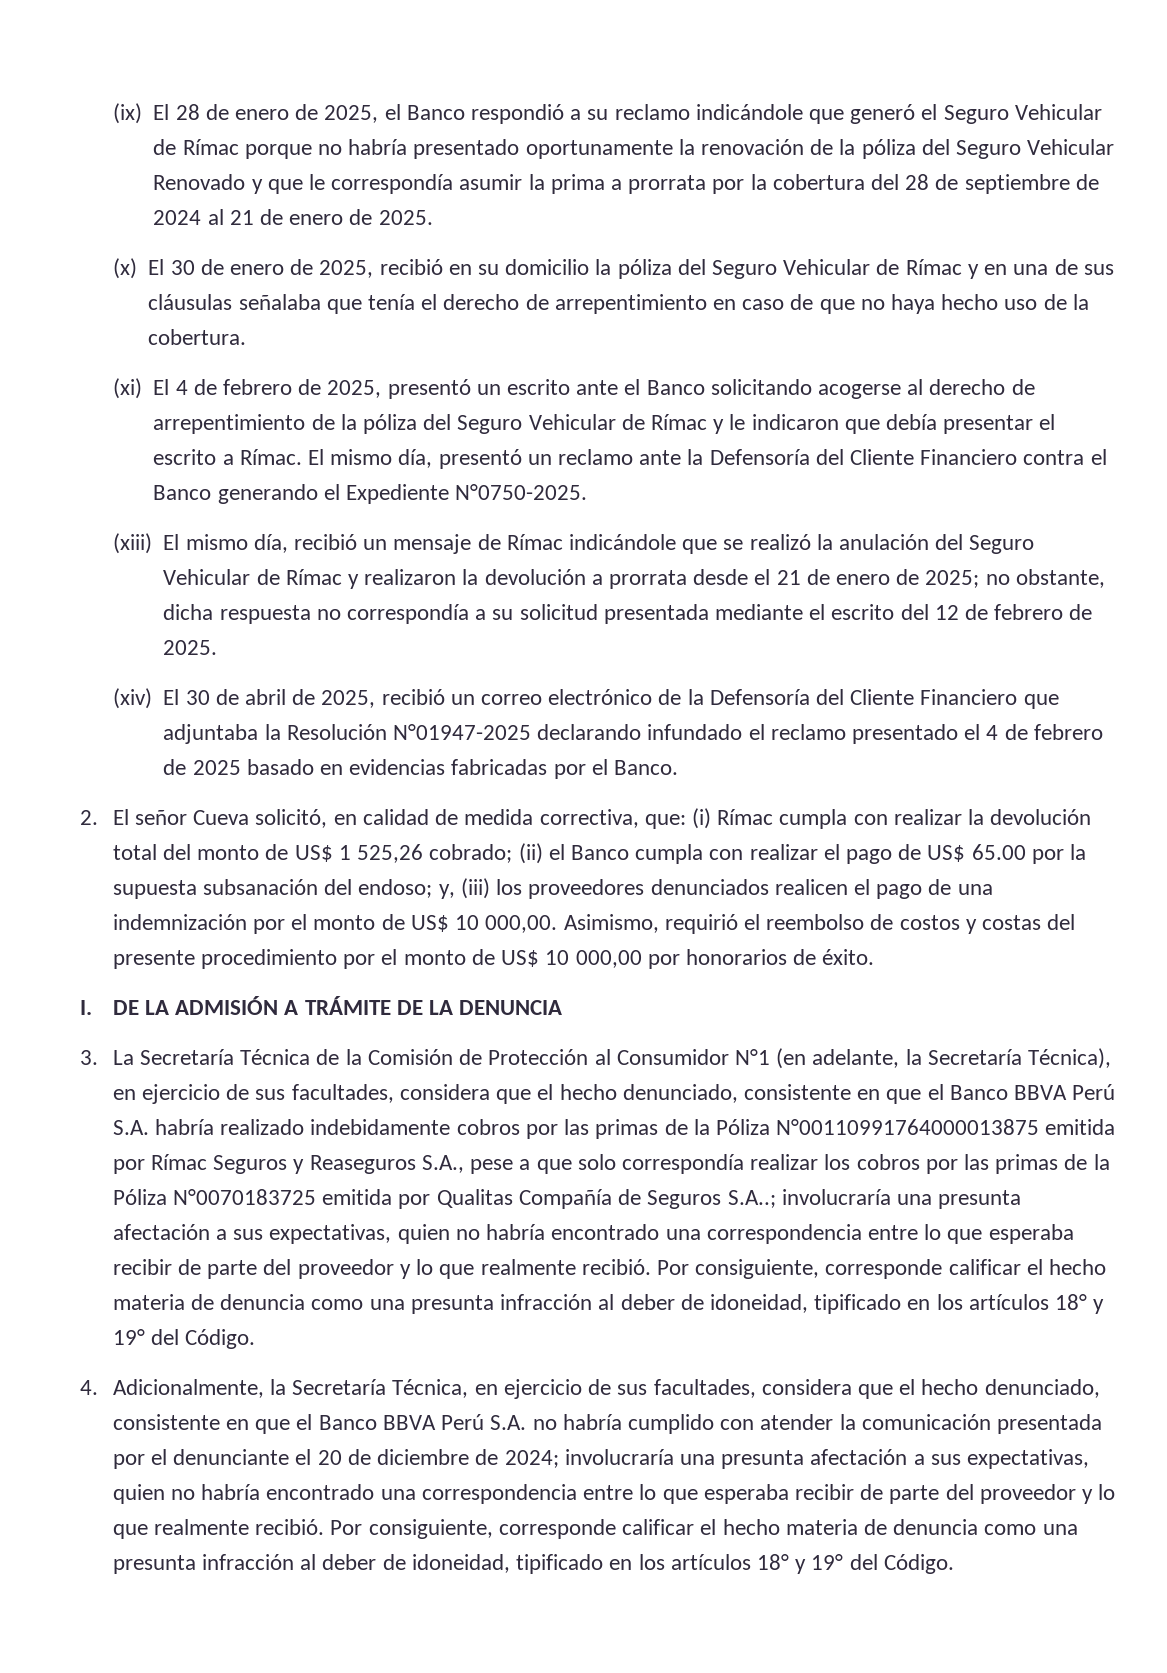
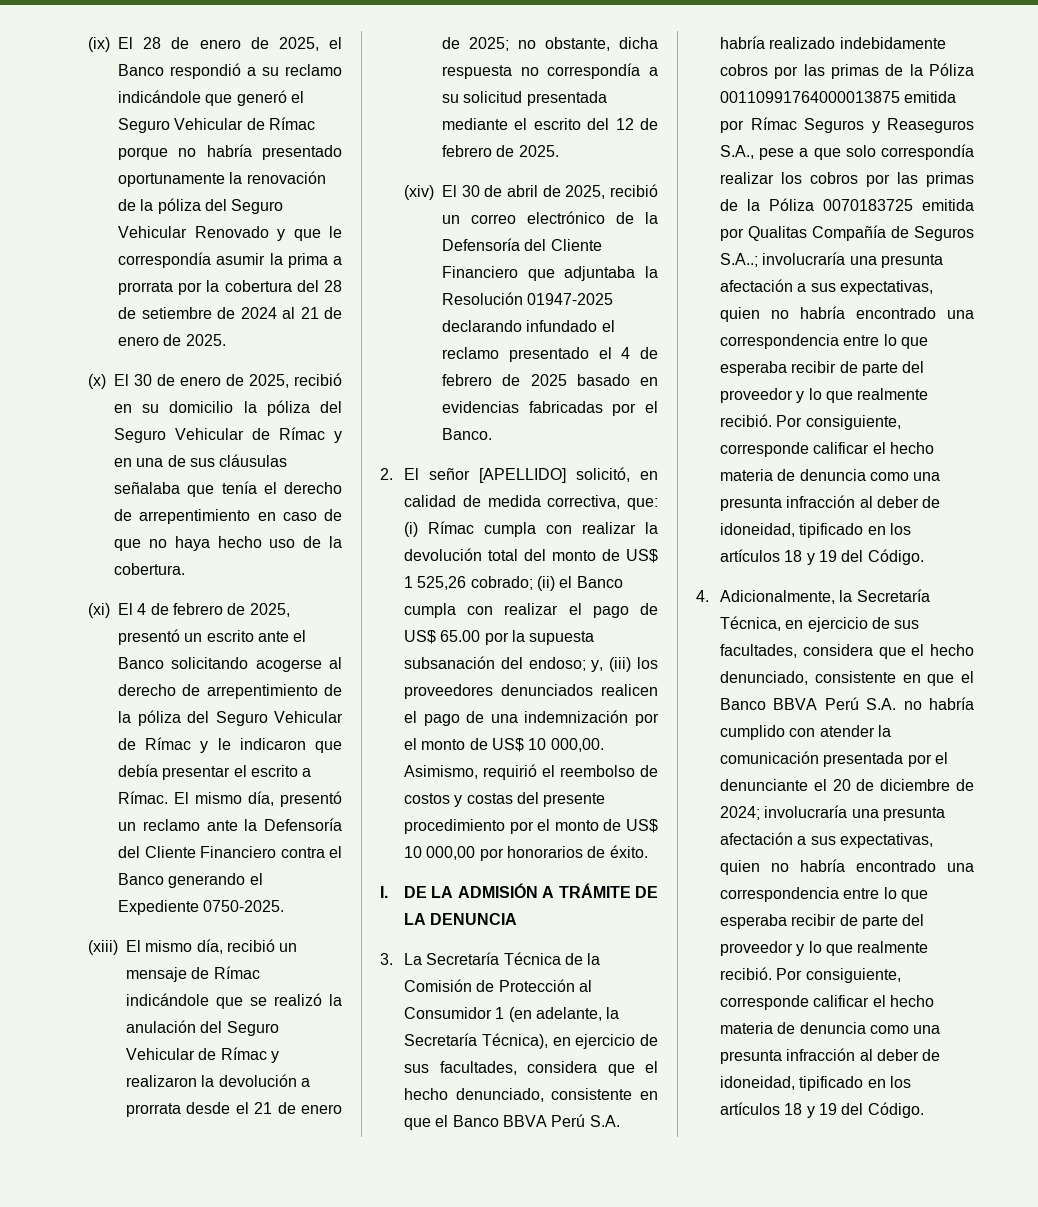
- (ix) El 28 de enero de 2025, el Banco respondió a su reclamo indicándole que generó el Seguro Vehicular de Rímac porque no habría presentado oportunamente la renovación de la póliza del Seguro Vehicular Renovado y que le correspondía asumir la prima a prorrata por la cobertura del 28 de septiembre de 2024 al 21 de enero de 2025.
+ (ix) El 28 de enero de 2025, el Banco respondió a su reclamo indicándole que generó el Seguro Vehicular de Rímac porque no habría presentado oportunamente la renovación de la póliza del Seguro Vehicular Renovado y que le correspondía asumir la prima a prorrata por la cobertura del 28 de setiembre de 2024 al 21 de enero de 2025.
- El mismo día, presentó un reclamo ante la Defensoría del Cliente Financiero contra el Banco generando el Expediente N°0750-2025.
+ El mismo día, presentó un reclamo ante la Defensoría del Cliente Financiero contra el Banco generando el Expediente 0750-2025.
- (xiv) El 30 de abril de 2025, recibió un correo electrónico de la Defensoría del Cliente Financiero que adjuntaba la Resolución N°01947-2025 declarando infundado el reclamo presentado el 4 de febrero de 2025 basado en evidencias fabricadas por el Banco.
+ (xiv) El 30 de abril de 2025, recibió un correo electrónico de la Defensoría del Cliente Financiero que adjuntaba la Resolución 01947-2025 declarando infundado el reclamo presentado el 4 de febrero de 2025 basado en evidencias fabricadas por el Banco.
- 2. El señor Cueva solicitó, en calidad de medida correctiva, que: (i) Rímac cumpla con realizar la devolución total del monto de US$ 1 525,26 cobrado; (ii) el Banco cumpla con realizar el pago de US$ 65.00 por la supuesta subsanación del endoso; y, (iii) los proveedores denunciados realicen el pago de una indemnización por el monto de US$ 10 000,00.
+ 2. El señor [APELLIDO] solicitó, en calidad de medida correctiva, que: (i) Rímac cumpla con realizar la devolución total del monto de US$ 1 525,26 cobrado; (ii) el Banco cumpla con realizar el pago de US$ 65.00 por la supuesta subsanación del endoso; y, (iii) los proveedores denunciados realicen el pago de una indemnización por el monto de US$ 10 000,00.
- 3. La Secretaría Técnica de la Comisión de Protección al Consumidor N°1 (en adelante, la Secretaría Técnica), en ejercicio de sus facultades, considera que el hecho denunciado, consistente en que el Banco BBVA Perú S.A. habría realizado indebidamente cobros por las primas de la Póliza N°00110991764000013875 emitida por Rímac Seguros y Reaseguros S.A., pese a que solo correspondía realizar los cobros por las primas de la Póliza N°0070183725 emitida por Qualitas Compañía de Seguros S.A..; involucraría una presunta afectación a sus expectativas, quien no habría encontrado una correspondencia entre lo que esperaba recibir de parte del proveedor y lo que realmente recibió. Por consiguiente, corresponde calificar el hecho materia de denuncia como una presunta infracción al deber de idoneidad, tipificado en los artículos 18° y 19° del Código.
+ 3. La Secretaría Técnica de la Comisión de Protección al Consumidor 1 (en adelante, la Secretaría Técnica), en ejercicio de sus facultades, considera que el hecho denunciado, consistente en que el Banco BBVA Perú S.A. habría realizado indebidamente cobros por las primas de la Póliza 00110991764000013875 emitida por Rímac Seguros y Reaseguros S.A., pese a que solo correspondía realizar los cobros por las primas de la Póliza 0070183725 emitida por Qualitas Compañía de Seguros S.A..; involucraría una presunta afectación a sus expectativas, quien no habría encontrado una correspondencia entre lo que esperaba recibir de parte del proveedor y lo que realmente recibió. Por consiguiente, corresponde calificar el hecho materia de denuncia como una presunta infracción al deber de idoneidad, tipificado en los artículos 18 y 19 del Código.
- 4. Adicionalmente, la Secretaría Técnica, en ejercicio de sus facultades, considera que el hecho denunciado, consistente en que el Banco BBVA Perú S.A. no habría cumplido con atender la comunicación presentada por el denunciante el 20 de diciembre de 2024; involucraría una presunta afectación a sus expectativas, quien no habría encontrado una correspondencia entre lo que esperaba recibir de parte del proveedor y lo que realmente recibió. Por consiguiente, corresponde calificar el hecho materia de denuncia como una presunta infracción al deber de idoneidad, tipificado en los artículos 18° y 19° del Código.
+ 4. Adicionalmente, la Secretaría Técnica, en ejercicio de sus facultades, considera que el hecho denunciado, consistente en que el Banco BBVA Perú S.A. no habría cumplido con atender la comunicación presentada por el denunciante el 20 de diciembre de 2024; involucraría una presunta afectación a sus expectativas, quien no habría encontrado una correspondencia entre lo que esperaba recibir de parte del proveedor y lo que realmente recibió. Por consiguiente, corresponde calificar el hecho materia de denuncia como una presunta infracción al deber de idoneidad, tipificado en los artículos 18 y 19 del Código.

